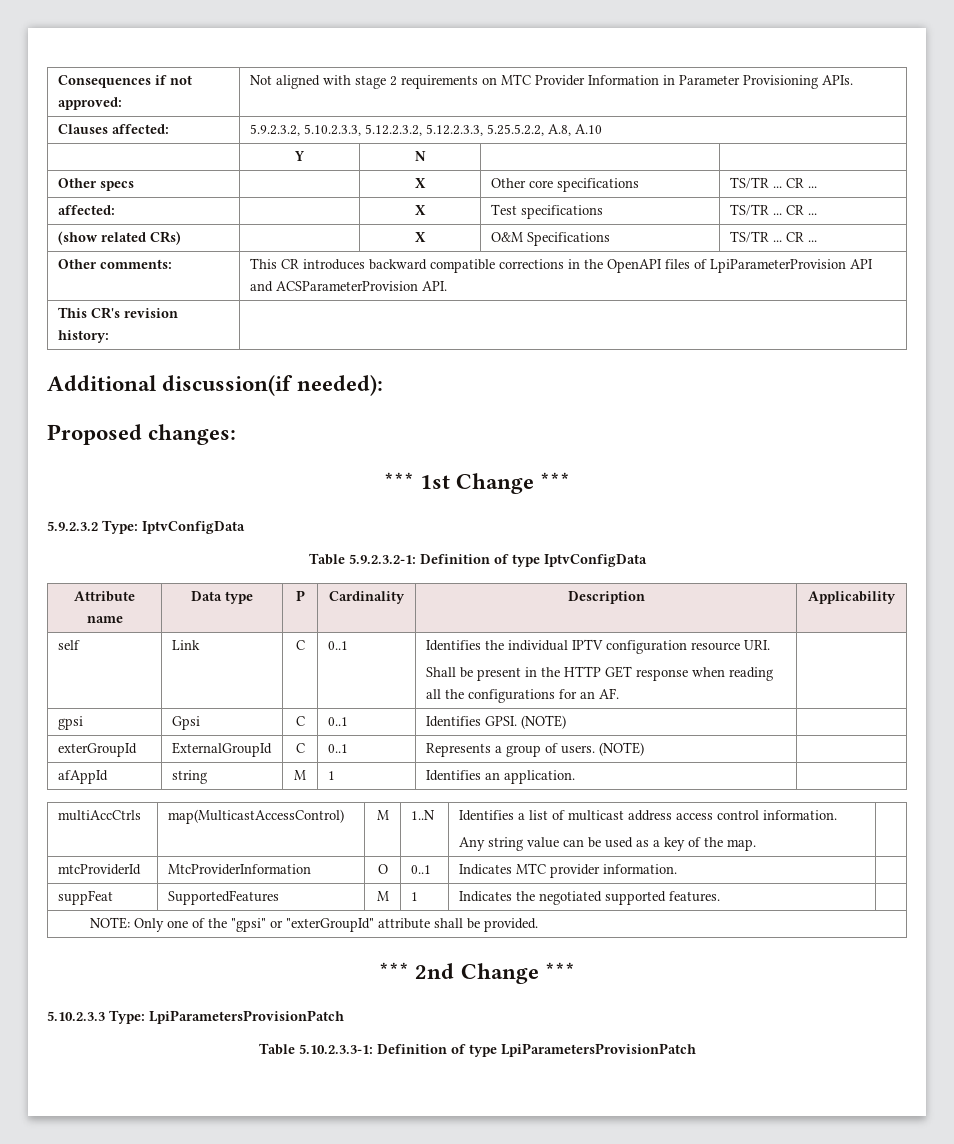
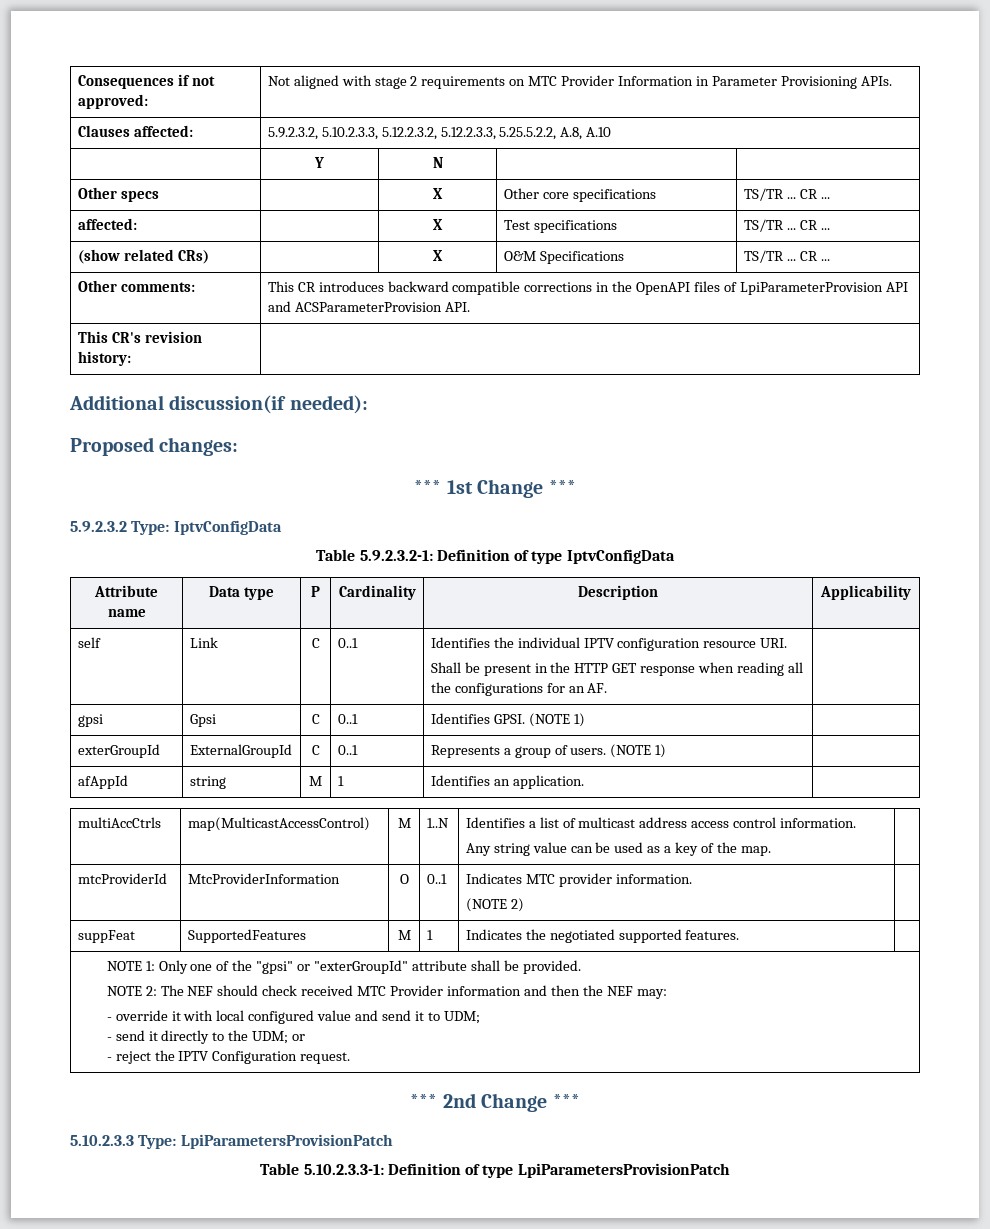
- gpsi | Gpsi | C | 0..1 | Identifies GPSI. (NOTE) |
+ gpsi | Gpsi | C | 0..1 | Identifies GPSI. (NOTE 1) |
- exterGroupId | ExternalGroupId | C | 0..1 | Represents a group of users. (NOTE) |
+ exterGroupId | ExternalGroupId | C | 0..1 | Represents a group of users. (NOTE 1) |
- mtcProviderId | MtcProviderInformation | O | 0..1 | Indicates MTC provider information. |
+ mtcProviderId | MtcProviderInformation | O | 0..1 | Indicates MTC provider information.
+ (NOTE 2) |
- NOTE: Only one of the "gpsi" or "exterGroupId" attribute shall be provided.
+ NOTE 1: Only one of the "gpsi" or "exterGroupId" attribute shall be provided.
+ NOTE 2: The NEF should check received MTC Provider information and then the NEF may:
+ - override it with local configured value and send it to UDM;
+ - send it directly to the UDM; or
+ - reject the IPTV Configuration request.

